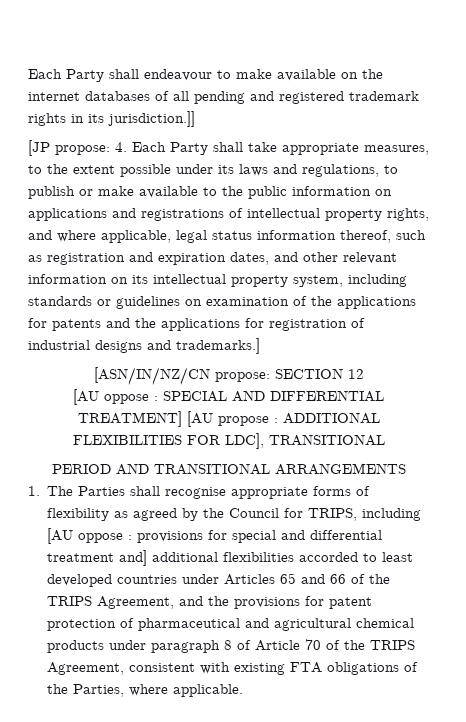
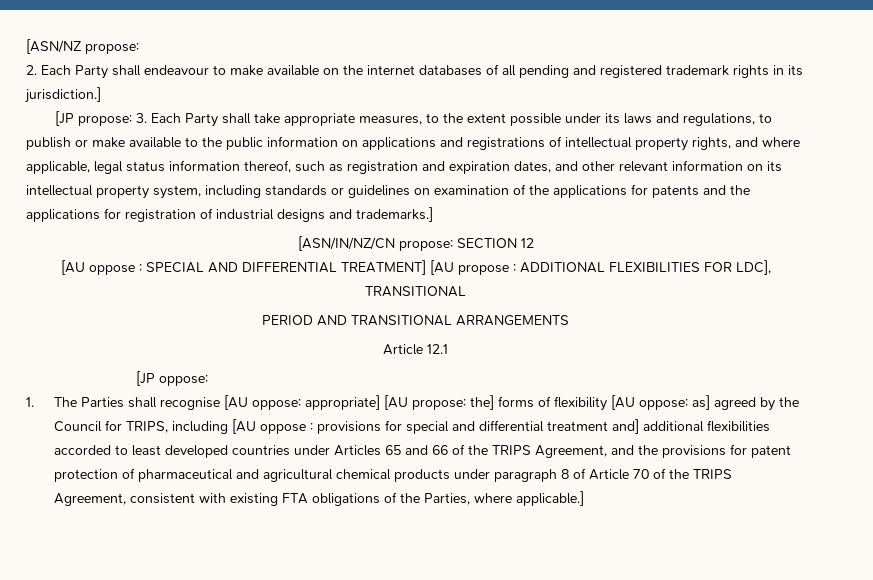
- Each Party shall endeavour to make available on the internet databases of all pending and registered trademark rights in its jurisdiction.]]
+ [ASN/NZ propose:
+ 2. Each Party shall endeavour to make available on the internet databases of all pending and registered trademark rights in its jurisdiction.]
- 4. Each Party shall take appropriate measures, to the extent possible under its laws and regulations, to publish or make available to the public information on applications and registrations of intellectual property rights, and where applicable, legal status information thereof, such as registration and expiration dates, and other relevant information on its intellectual property system, including standards or guidelines on examination of the applications for patents and the applications for registration of industrial designs and trademarks.]
+ 3. Each Party shall take appropriate measures, to the extent possible under its laws and regulations, to publish or make available to the public information on applications and registrations of intellectual property rights, and where applicable, legal status information thereof, such as registration and expiration dates, and other relevant information on its intellectual property system, including standards or guidelines on examination of the applications for patents and the applications for registration of industrial designs and trademarks.]
+ Article 12.1
+ [JP oppose:
- 1. The Parties shall recognise appropriate forms of flexibility as agreed by the Council for TRIPS, including [AU oppose :
+ 1. The Parties shall recognise [AU oppose: appropriate] [AU propose: the] forms of flexibility [AU oppose: as] agreed by the Council for TRIPS, including [AU oppose :
- provisions for special and differential treatment and] additional flexibilities accorded to least developed countries under Articles 65 and 66 of the TRIPS Agreement, and the provisions for patent protection of pharmaceutical and agricultural chemical products under paragraph 8 of Article 70 of the TRIPS Agreement, consistent with existing FTA obligations of the Parties, where applicable.
+ provisions for special and differential treatment and] additional flexibilities accorded to least developed countries under Articles 65 and 66 of the TRIPS Agreement, and the provisions for patent protection of pharmaceutical and agricultural chemical products under paragraph 8 of Article 70 of the TRIPS Agreement, consistent with existing FTA obligations of the Parties, where applicable.]

